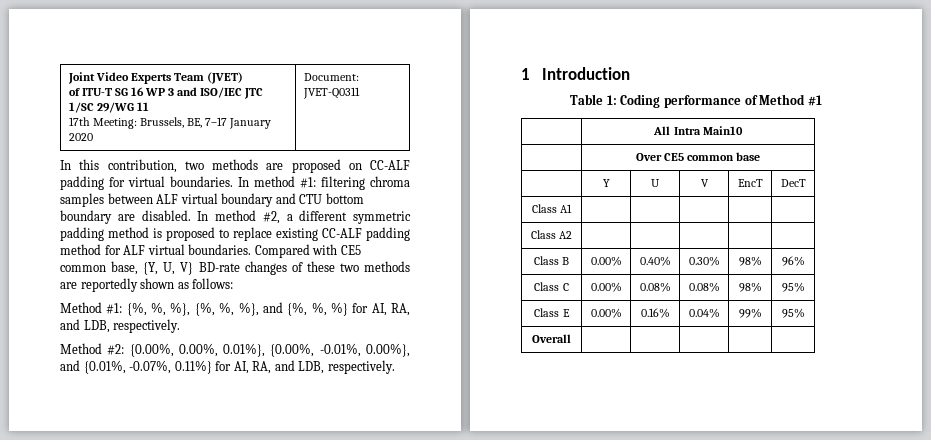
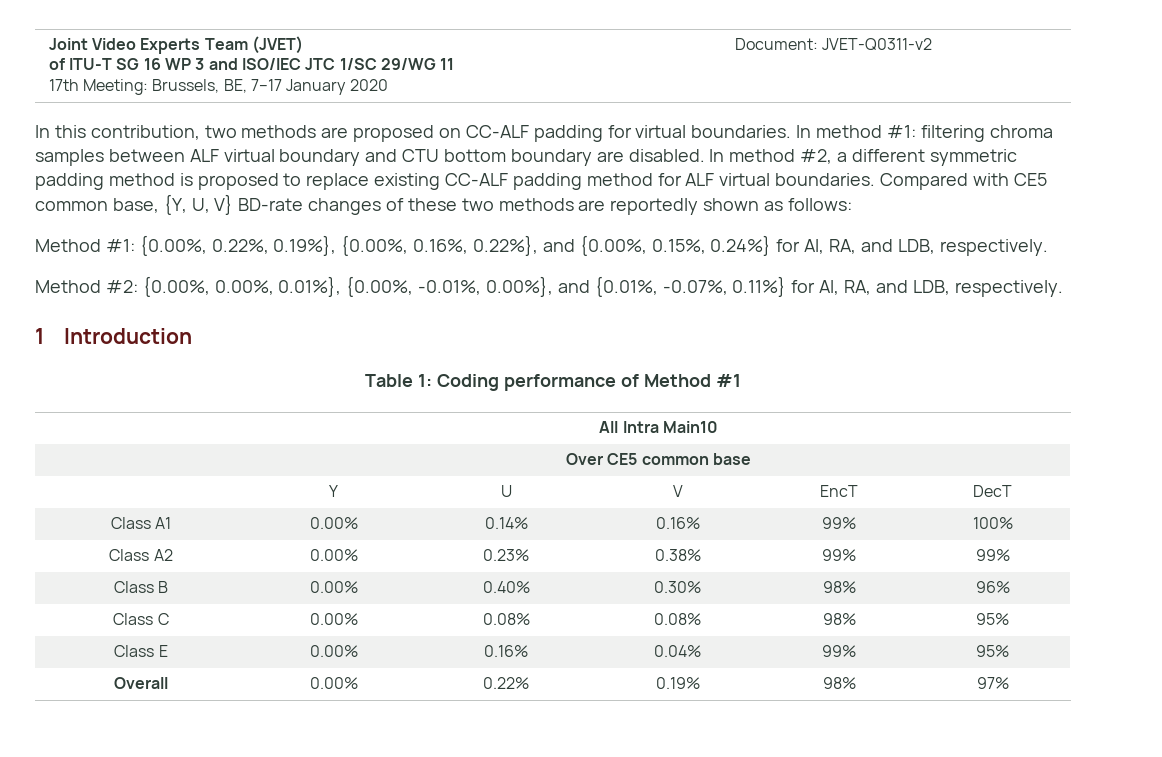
  Joint Video Experts Team (JVET)
  of ITU-T SG 16 WP 3 and ISO/IEC JTC 1/SC 29/WG 11
- 17th Meeting: Brussels, BE, 7–17 January 2020 | Document: JVET-Q0311
+ 17th Meeting: Brussels, BE, 7–17 January 2020 | Document: JVET-Q0311-v2
- Method #1: {%, %, %}, {%, %, %}, and {%, %, %} for AI, RA, and LDB, respectively.
+ Method #1: {0.00%, 0.22%, 0.19%}, {0.00%, 0.16%, 0.22%}, and {0.00%, 0.15%, 0.24%} for AI, RA, and LDB, respectively.
- Class A1 | | | | |
- Class A2 | | | | |
+ Class A1 | 0.00% | 0.14% | 0.16% | 99% | 100%
+ Class A2 | 0.00% | 0.23% | 0.38% | 99% | 99%
- Overall | | | | |
+ Overall | 0.00% | 0.22% | 0.19% | 98% | 97%

